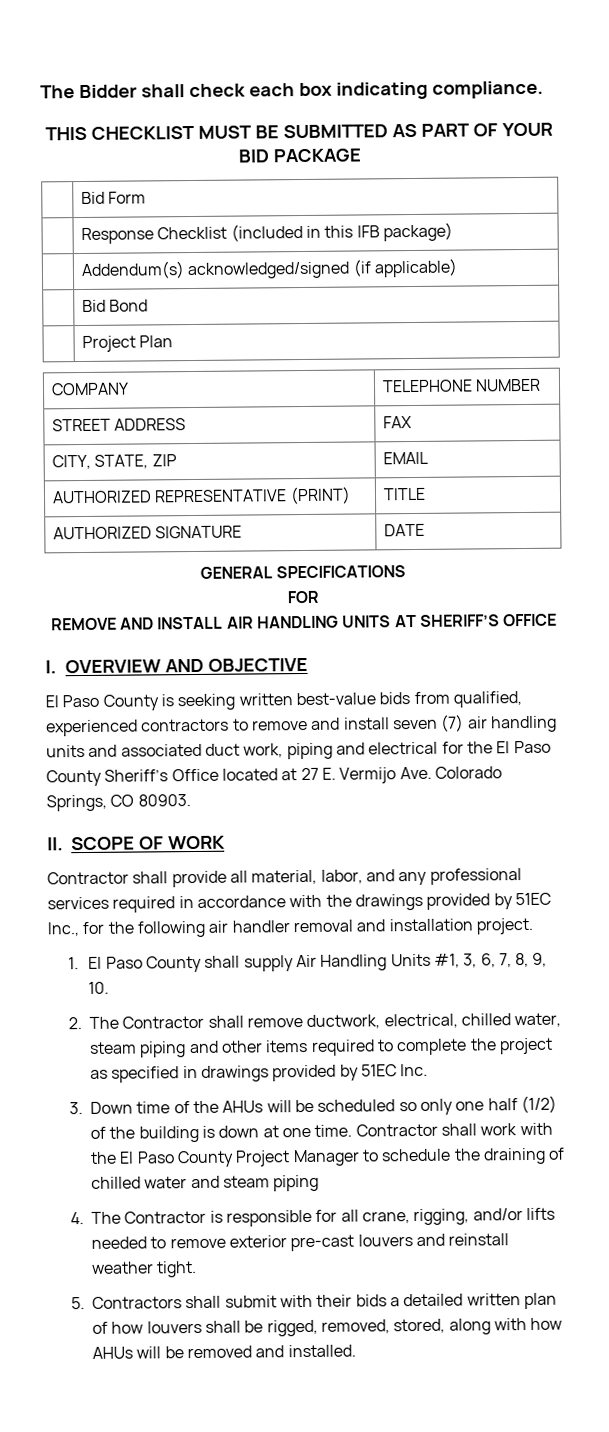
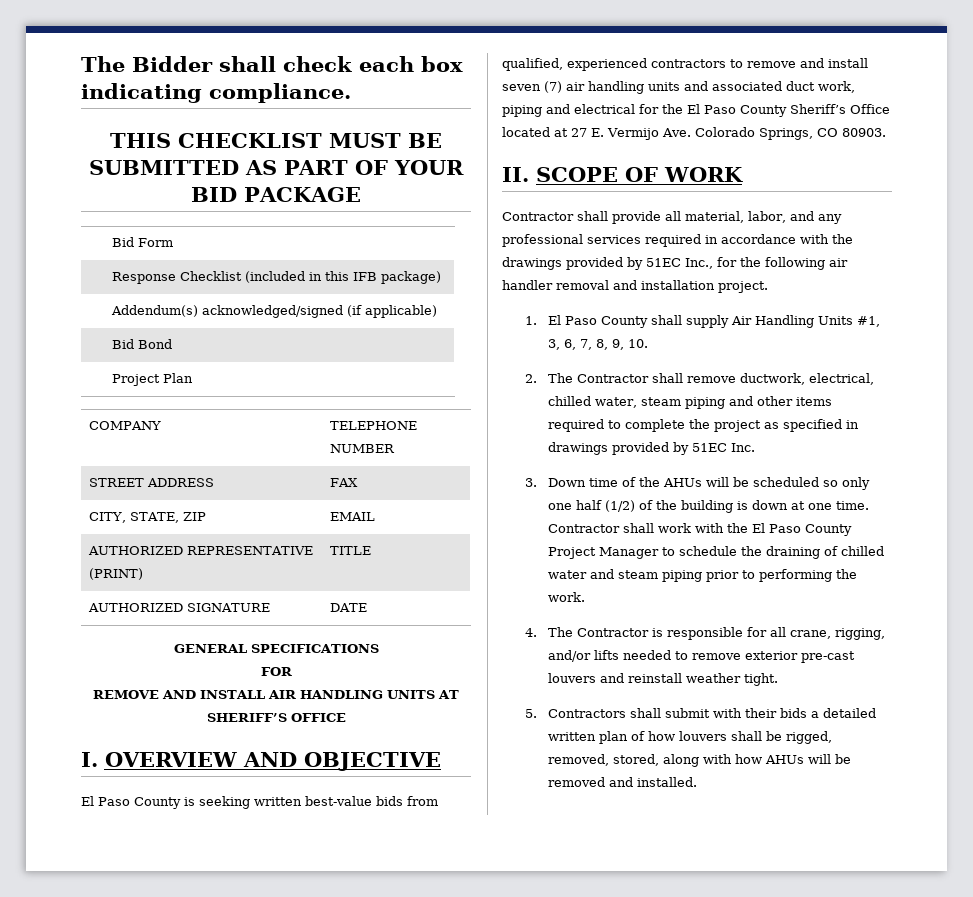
- Contractor shall work with the El Paso County Project Manager to schedule the draining of chilled water and steam piping
+ Contractor shall work with the El Paso County Project Manager to schedule the draining of chilled water and steam piping prior to performing the work.

